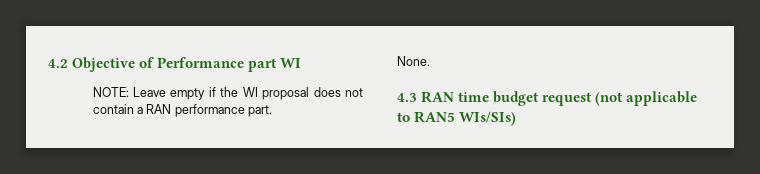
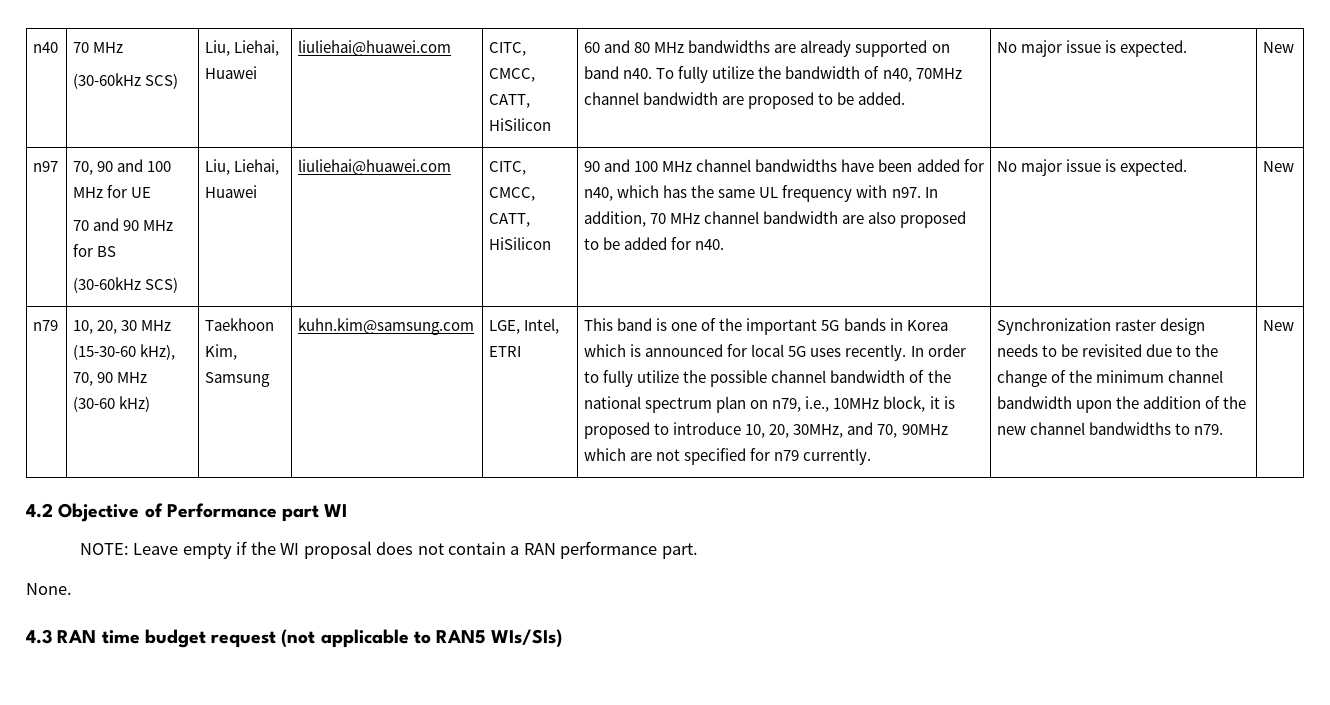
+ n40 | 70 MHz
+ (30-60kHz SCS) | Liu, Liehai, Huawei | liuliehai@huawei.com | CITC, CMCC, CATT, HiSilicon | 60 and 80 MHz bandwidths are already supported on band n40. To fully utilize the bandwidth of n40, 70MHz channel bandwidth are proposed to be added. | No major issue is expected. | New
+ n97 | 70, 90 and 100 MHz for UE
+ 70 and 90 MHz for BS
+ (30-60kHz SCS) | Liu, Liehai, Huawei | liuliehai@huawei.com | CITC, CMCC, CATT, HiSilicon | 90 and 100 MHz channel bandwidths have been added for n40, which has the same UL frequency with n97. In addition, 70 MHz channel bandwidth are also proposed to be added for n40. | No major issue is expected. | New
+ n79 | 10, 20, 30 MHz (15-30-60 kHz), 70, 90 MHz (30-60 kHz) | Taekhoon Kim, Samsung | kuhn.kim@samsung.com | LGE, Intel, ETRI | This band is one of the important 5G bands in Korea which is announced for local 5G uses recently. In order to fully utilize the possible channel bandwidth of the national spectrum plan on n79, i.e., 10MHz block, it is proposed to introduce 10, 20, 30MHz, and 70, 90MHz which are not specified for n79 currently. | Synchronization raster design needs to be revisited due to the change of the minimum channel bandwidth upon the addition of the new channel bandwidths to n79. | New

